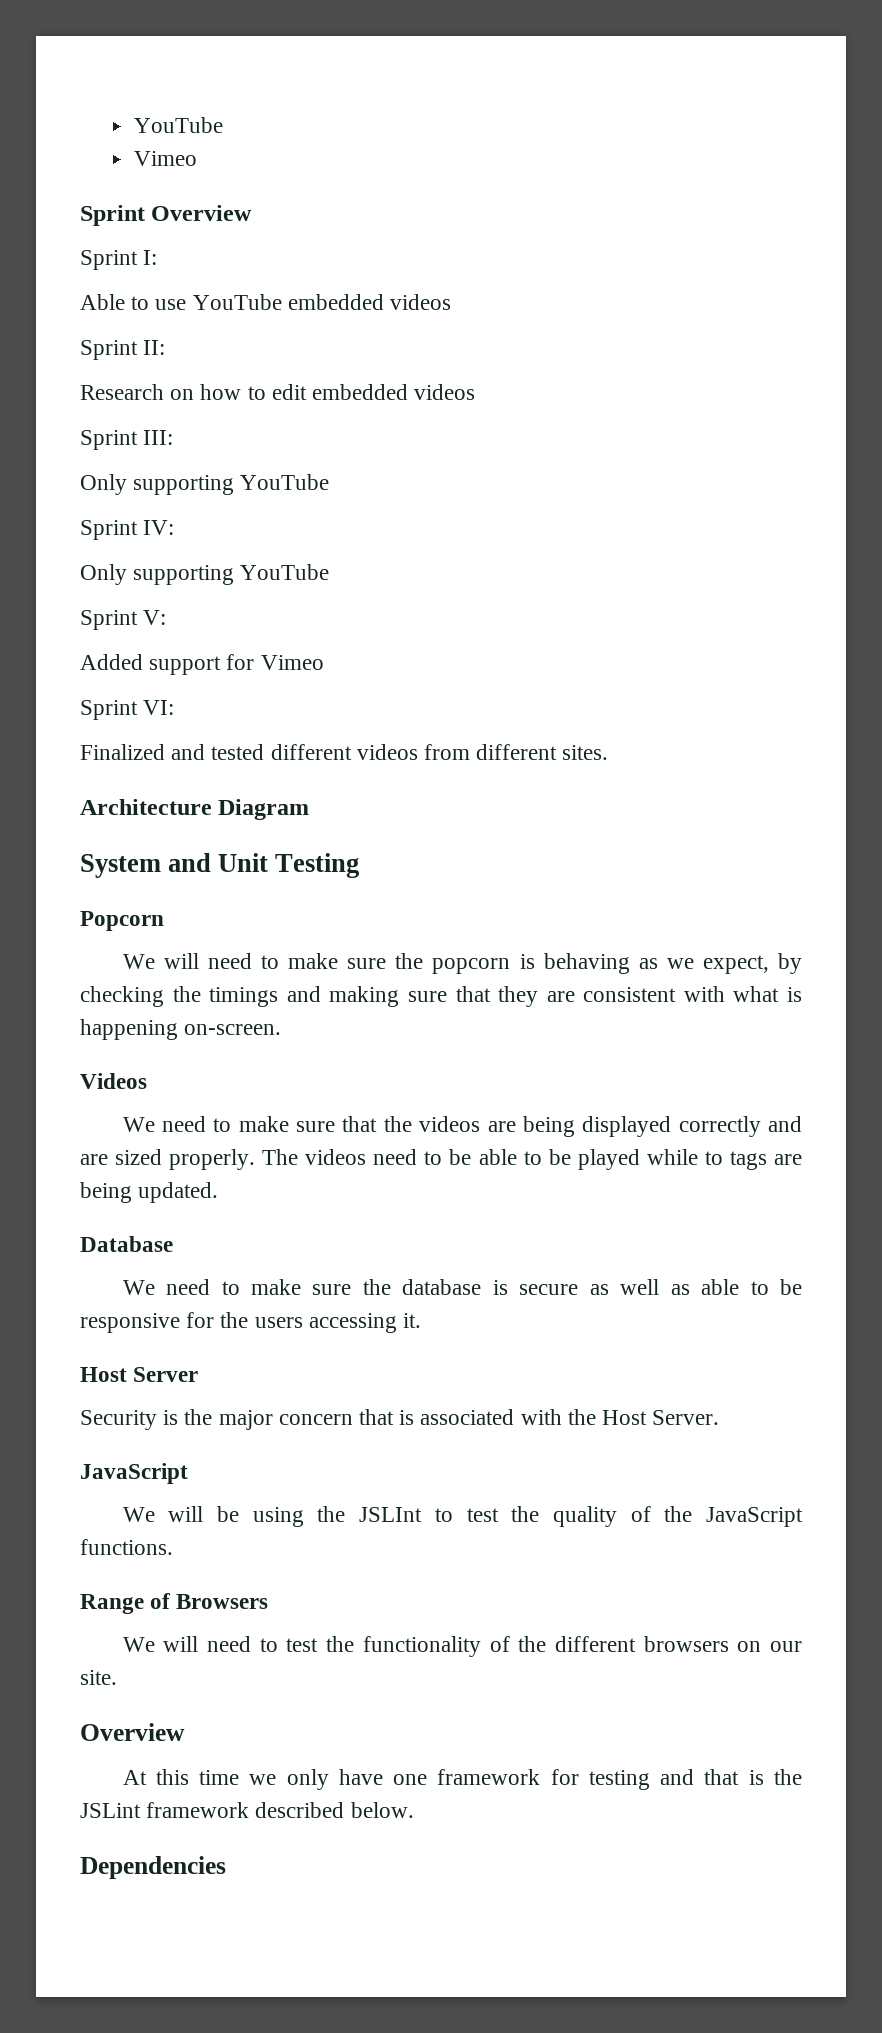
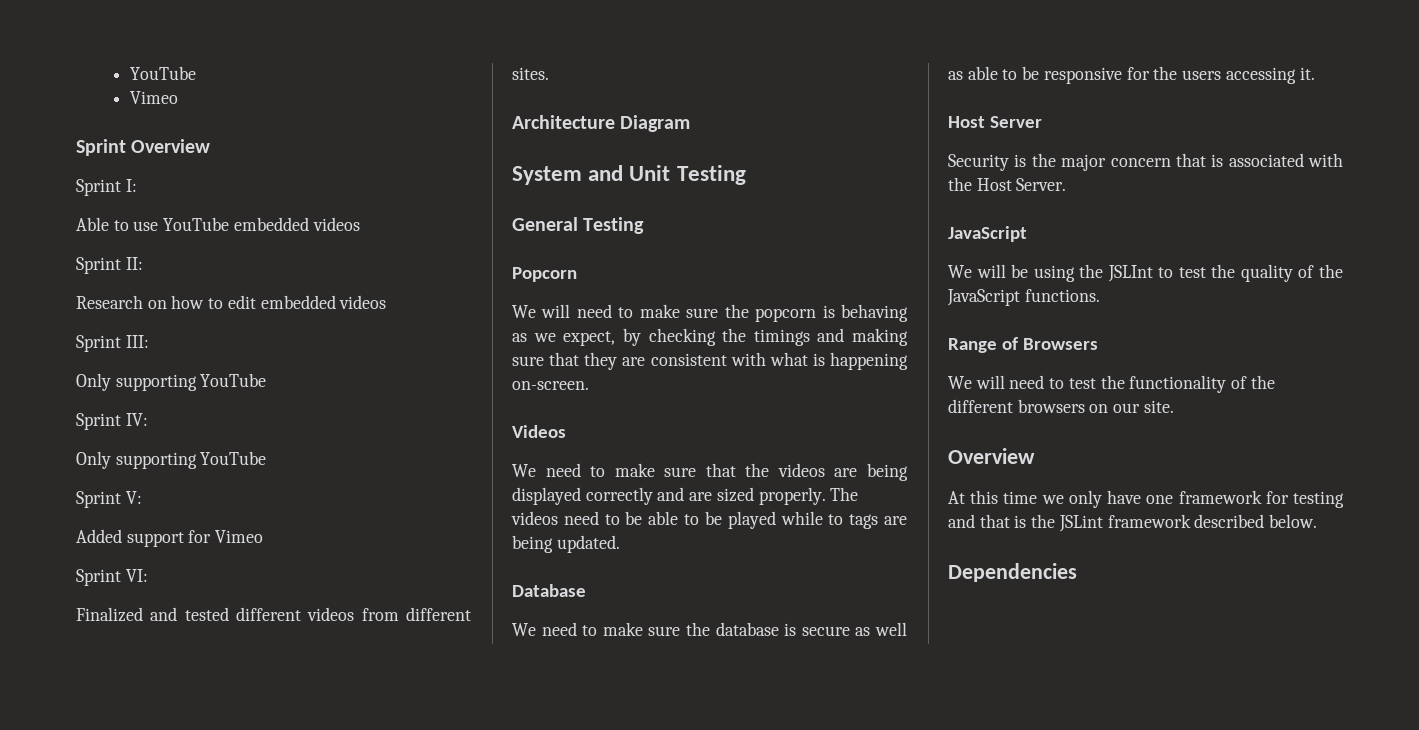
+ General Testing

